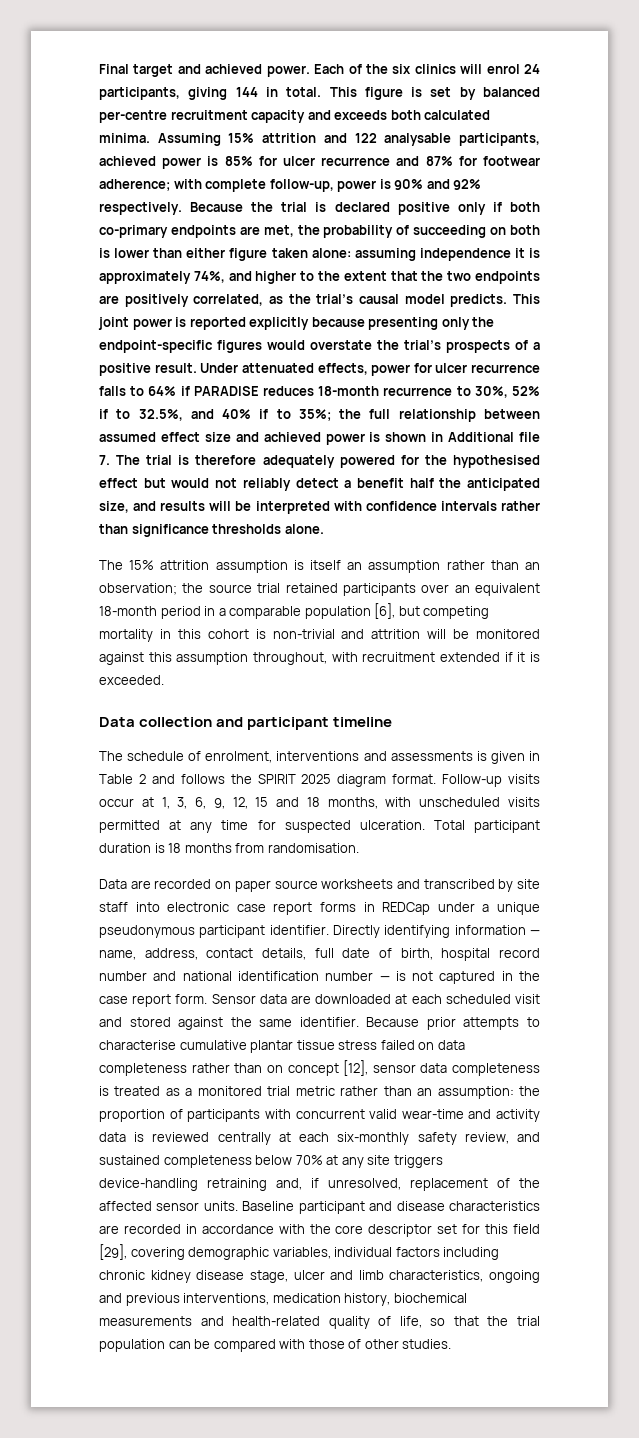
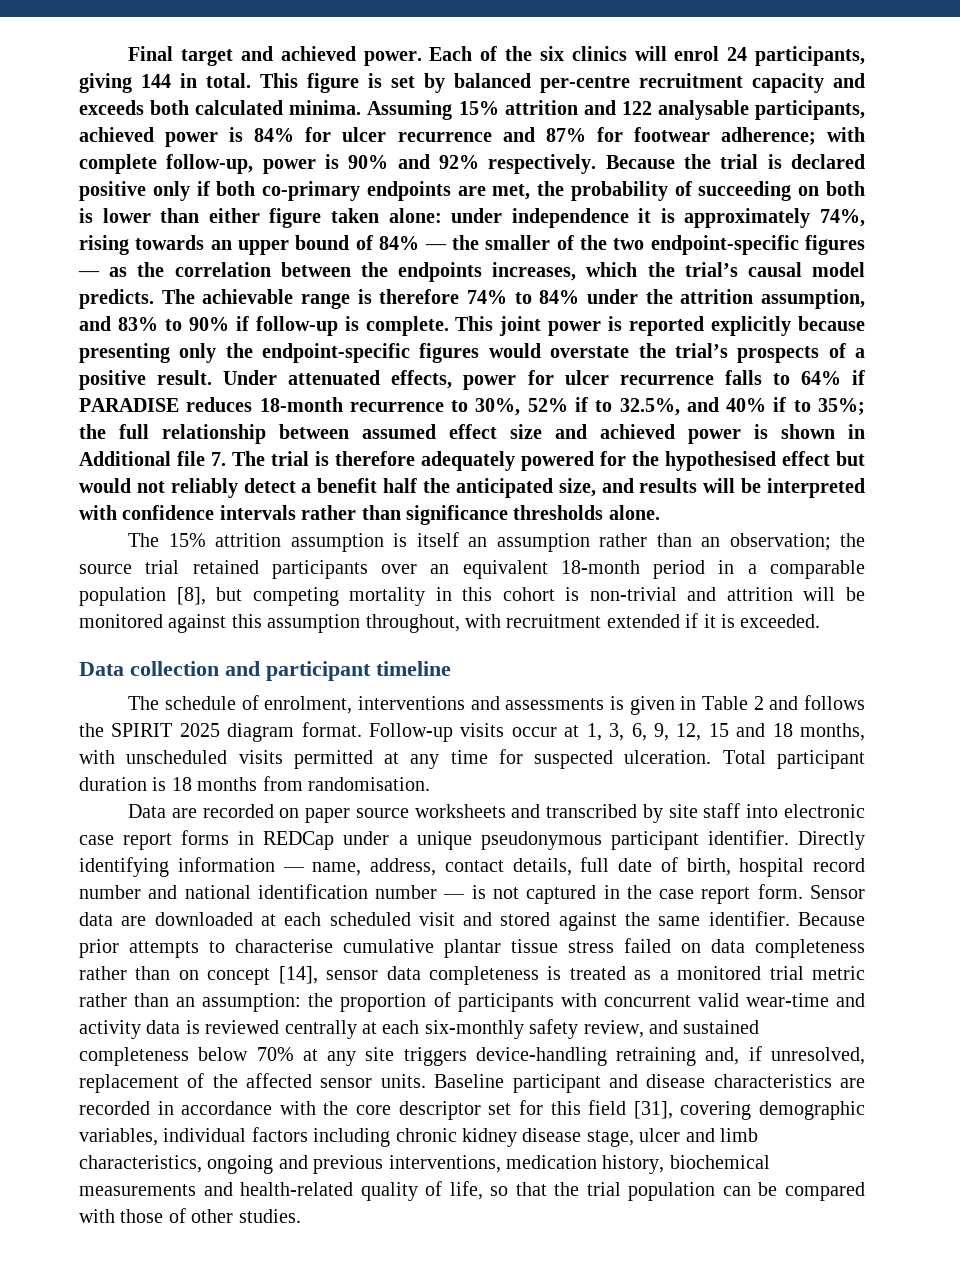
- Assuming 15% attrition and 122 analysable participants, achieved power is 85% for ulcer recurrence and 87% for footwear adherence; with complete follow-up, power is 90% and 92% respectively.
+ Assuming 15% attrition and 122 analysable participants, achieved power is 84% for ulcer recurrence and 87% for footwear adherence; with complete follow-up, power is 90% and 92% respectively.
- Because the trial is declared positive only if both co-primary endpoints are met, the probability of succeeding on both is lower than either figure taken alone: assuming independence it is approximately 74%, and higher to the extent that the two endpoints are positively correlated, as the trial’s causal model predicts.
+ Because the trial is declared positive only if both co-primary endpoints are met, the probability of succeeding on both is lower than either figure taken alone: under independence it is approximately 74%, rising towards an upper bound of 84% — the smaller of the two endpoint-specific figures — as the correlation between the endpoints increases, which the trial’s causal model predicts.
+ The achievable range is therefore 74% to 84% under the attrition assumption, and 83% to 90% if follow-up is complete.
- The 15% attrition assumption is itself an assumption rather than an observation; the source trial retained participants over an equivalent 18-month period in a comparable population [6], but competing mortality in this cohort is non-trivial and attrition will be monitored against this assumption throughout, with recruitment extended if it is exceeded.
+ The 15% attrition assumption is itself an assumption rather than an observation; the source trial retained participants over an equivalent 18-month period in a comparable population [8], but competing mortality in this cohort is non-trivial and attrition will be monitored against this assumption throughout, with recruitment extended if it is exceeded.
- Because prior attempts to characterise cumulative plantar tissue stress failed on data completeness rather than on concept [12], sensor data completeness is treated as a monitored trial metric rather than an assumption:
+ Because prior attempts to characterise cumulative plantar tissue stress failed on data completeness rather than on concept [14], sensor data completeness is treated as a monitored trial metric rather than an assumption:
- Baseline participant and disease characteristics are recorded in accordance with the core descriptor set for this field [29], covering demographic variables, individual factors including chronic kidney disease stage, ulcer and limb characteristics, ongoing and previous interventions, medication history, biochemical measurements and health-related quality of life, so that the trial population can be compared with those of other studies.
+ Baseline participant and disease characteristics are recorded in accordance with the core descriptor set for this field [31], covering demographic variables, individual factors including chronic kidney disease stage, ulcer and limb characteristics, ongoing and previous interventions, medication history, biochemical measurements and health-related quality of life, so that the trial population can be compared with those of other studies.

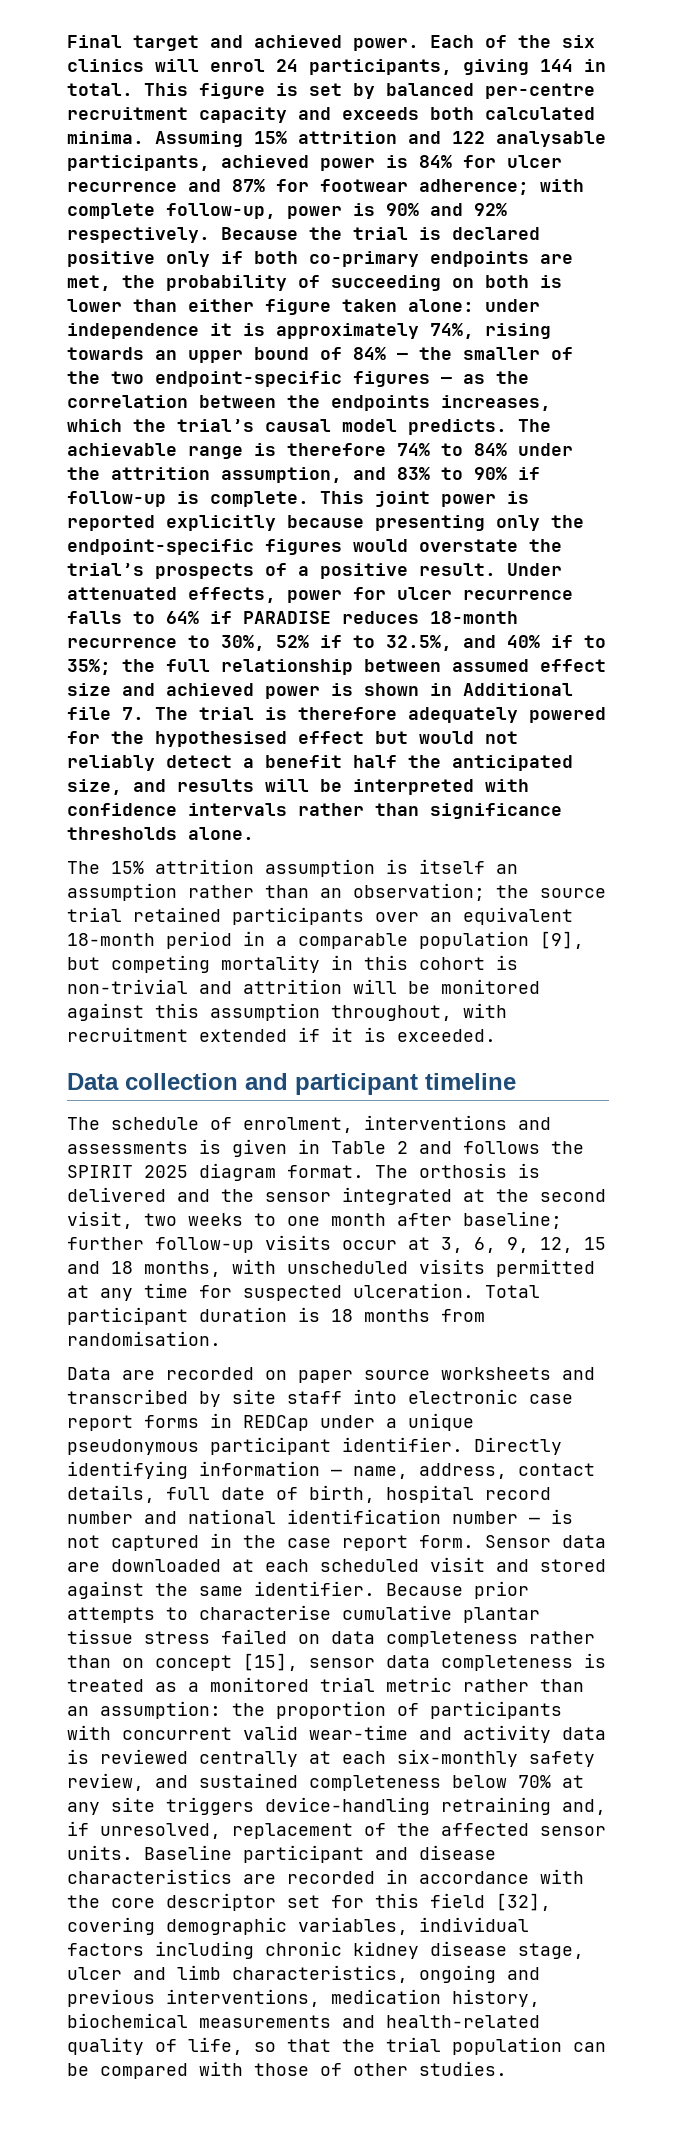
- The 15% attrition assumption is itself an assumption rather than an observation; the source trial retained participants over an equivalent 18-month period in a comparable population [8], but competing mortality in this cohort is non-trivial and attrition will be monitored against this assumption throughout, with recruitment extended if it is exceeded.
+ The 15% attrition assumption is itself an assumption rather than an observation; the source trial retained participants over an equivalent 18-month period in a comparable population [9], but competing mortality in this cohort is non-trivial and attrition will be monitored against this assumption throughout, with recruitment extended if it is exceeded.
- Follow-up visits occur at 1, 3, 6, 9, 12, 15 and 18 months, with unscheduled visits permitted at any time for suspected ulceration.
+ The orthosis is delivered and the sensor integrated at the second visit, two weeks to one month after baseline; further follow-up visits occur at 3, 6, 9, 12, 15 and 18 months, with unscheduled visits permitted at any time for suspected ulceration.
- Because prior attempts to characterise cumulative plantar tissue stress failed on data completeness rather than on concept [14], sensor data completeness is treated as a monitored trial metric rather than an assumption:
+ Because prior attempts to characterise cumulative plantar tissue stress failed on data completeness rather than on concept [15], sensor data completeness is treated as a monitored trial metric rather than an assumption:
- Baseline participant and disease characteristics are recorded in accordance with the core descriptor set for this field [31], covering demographic variables, individual factors including chronic kidney disease stage, ulcer and limb characteristics, ongoing and previous interventions, medication history, biochemical measurements and health-related quality of life, so that the trial population can be compared with those of other studies.
+ Baseline participant and disease characteristics are recorded in accordance with the core descriptor set for this field [32], covering demographic variables, individual factors including chronic kidney disease stage, ulcer and limb characteristics, ongoing and previous interventions, medication history, biochemical measurements and health-related quality of life, so that the trial population can be compared with those of other studies.

